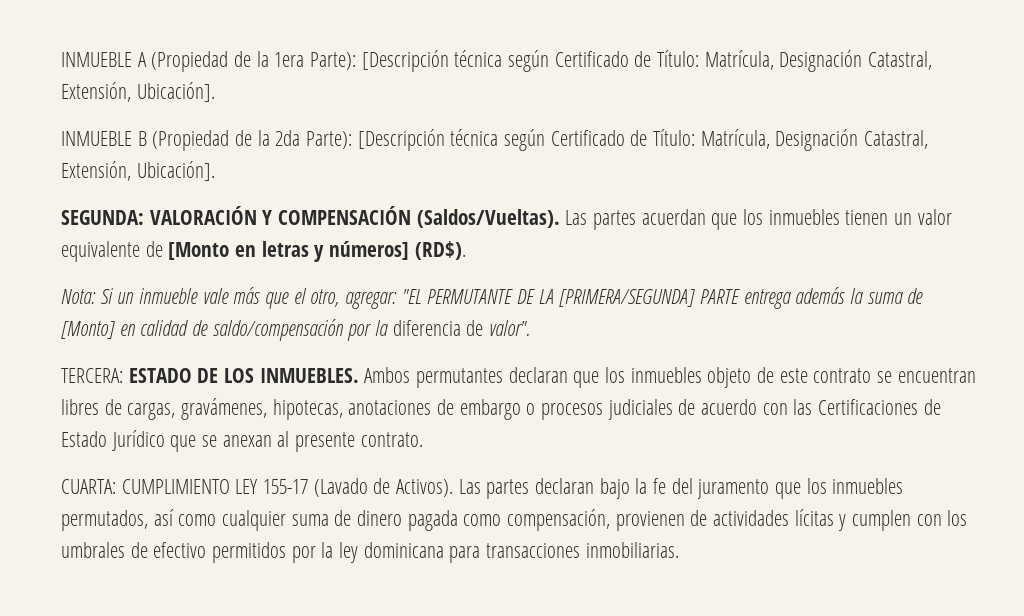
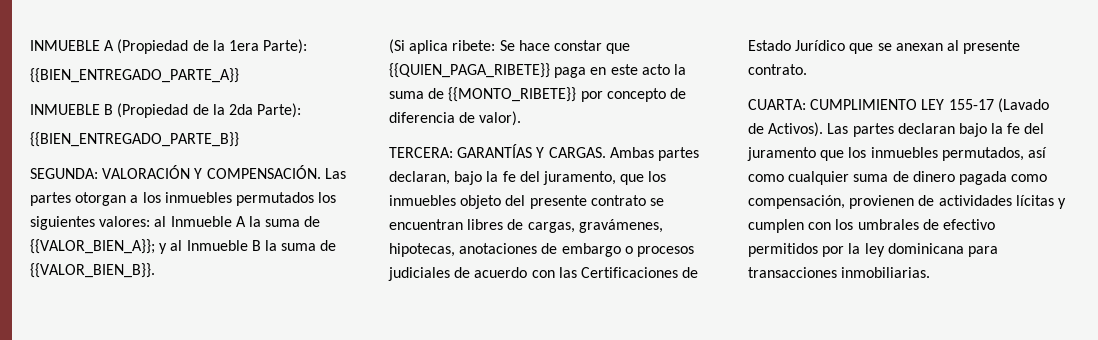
- INMUEBLE A (Propiedad de la 1era Parte): [Descripción técnica según Certificado de Título: Matrícula, Designación Catastral, Extensión, Ubicación].
+ INMUEBLE A (Propiedad de la 1era Parte):
+ {{BIEN_ENTREGADO_PARTE_A}}
- INMUEBLE B (Propiedad de la 2da Parte): [Descripción técnica según Certificado de Título: Matrícula, Designación Catastral, Extensión, Ubicación].
- SEGUNDA: VALORACIÓN Y COMPENSACIÓN (Saldos/Vueltas). Las partes acuerdan que los inmuebles tienen un valor equivalente de [Monto en letras y números] (RD$).
- Nota: Si un inmueble vale más que el otro, agregar: "EL PERMUTANTE DE LA [PRIMERA/SEGUNDA] PARTE entrega además la suma de [Monto] en calidad de saldo/compensación por la diferencia de valor".
+ INMUEBLE B (Propiedad de la 2da Parte):
+ {{BIEN_ENTREGADO_PARTE_B}}
+ SEGUNDA: VALORACIÓN Y COMPENSACIÓN. Las partes otorgan a los inmuebles permutados los siguientes valores: al Inmueble A la suma de {{VALOR_BIEN_A}}; y al Inmueble B la suma de {{VALOR_BIEN_B}}.
+ (Si aplica ribete: Se hace constar que {{QUIEN_PAGA_RIBETE}} paga en este acto la suma de {{MONTO_RIBETE}} por concepto de diferencia de valor).
- TERCERA: ESTADO DE LOS INMUEBLES. Ambos permutantes declaran que los inmuebles objeto de este contrato se encuentran libres de cargas, gravámenes, hipotecas, anotaciones de embargo o procesos judiciales de acuerdo con las Certificaciones de Estado Jurídico que se anexan al presente contrato.
+ TERCERA: GARANTÍAS Y CARGAS. Ambas partes declaran, bajo la fe del juramento, que los inmuebles objeto del presente contrato se encuentran libres de cargas, gravámenes, hipotecas, anotaciones de embargo o procesos judiciales de acuerdo con las Certificaciones de Estado Jurídico que se anexan al presente contrato.

